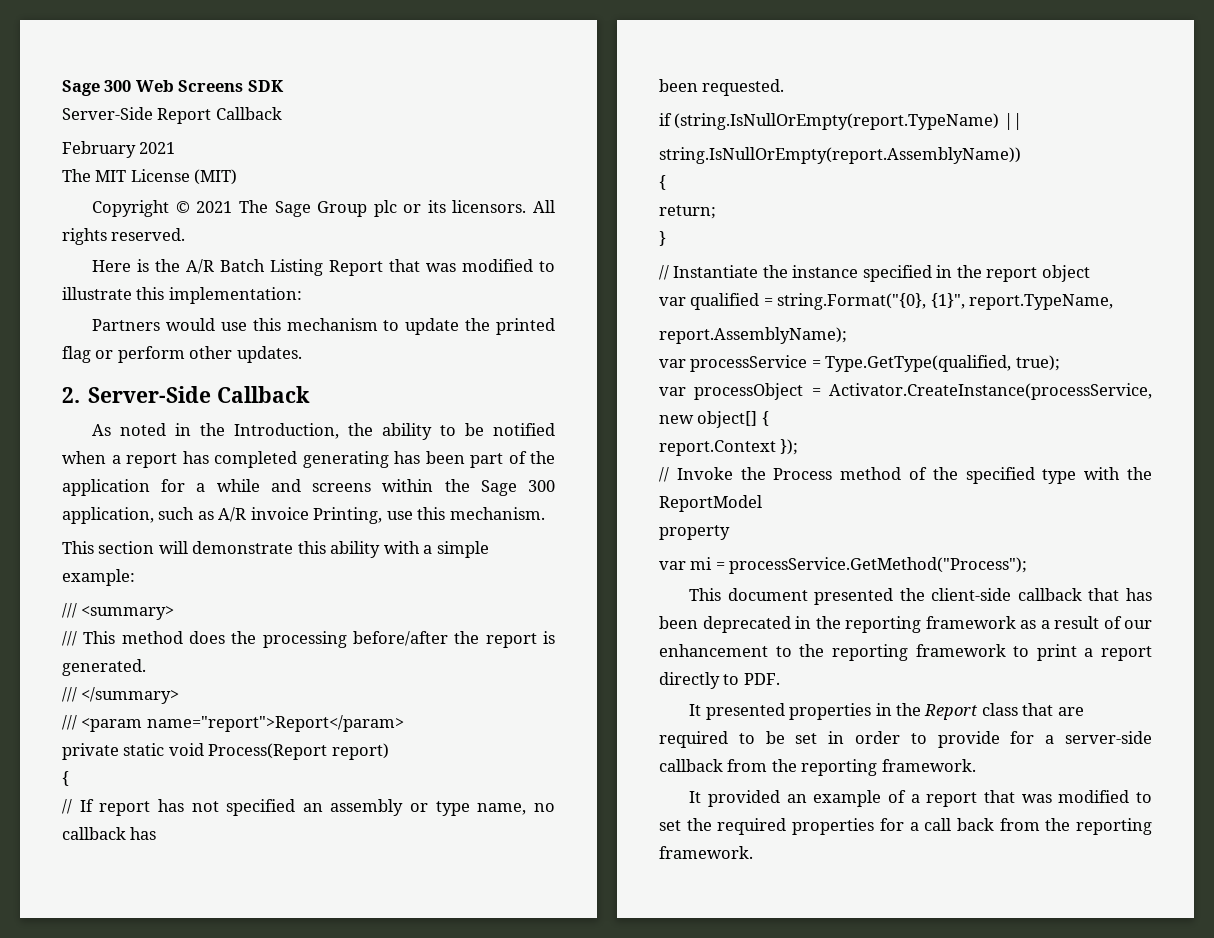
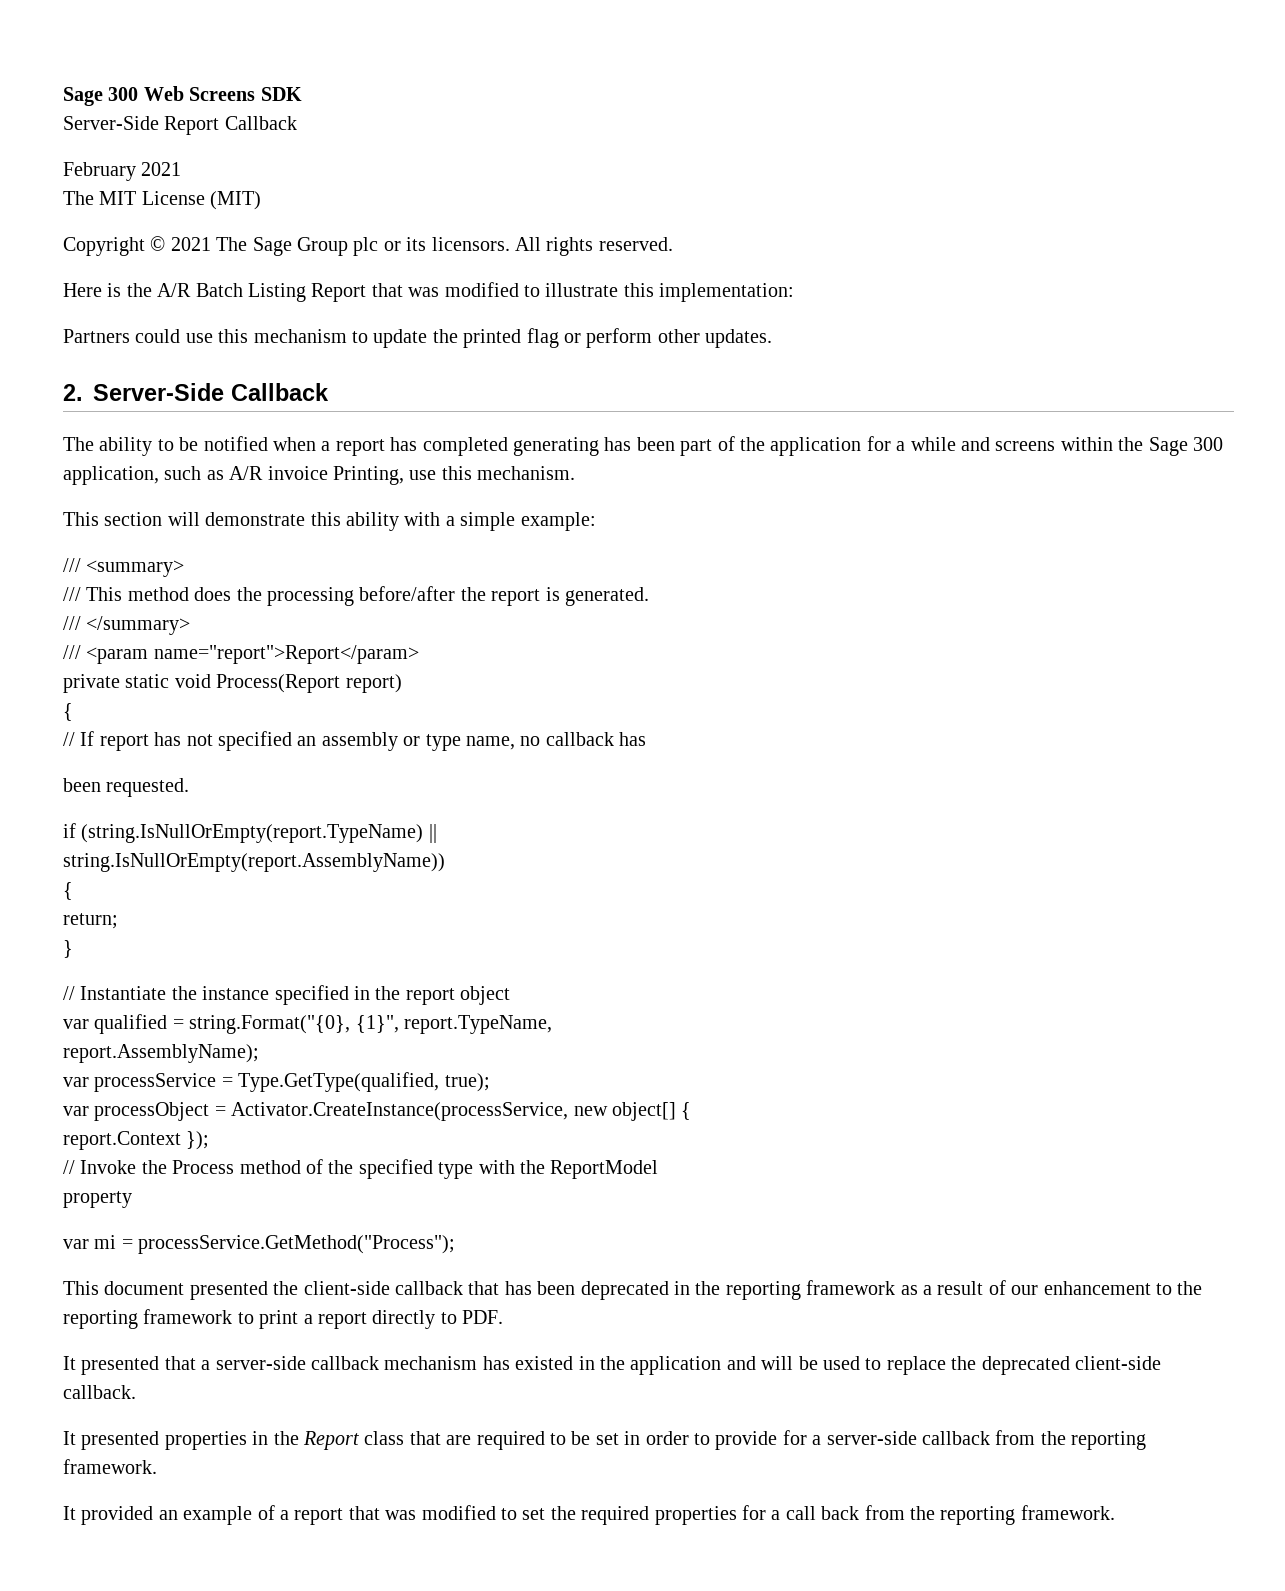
- Partners would use this mechanism to update the printed flag or perform other updates.
+ Partners could use this mechanism to update the printed flag or perform other updates.
- As noted in the Introduction, the ability to be notified when a report has completed generating has been part of the application for a while and screens within the Sage 300 application, such as A/R invoice Printing, use this mechanism.
+ The ability to be notified when a report has completed generating has been part of the application for a while and screens within the Sage 300 application, such as A/R invoice Printing, use this mechanism.
+ It presented that a server-side callback mechanism has existed in the application and will be used to replace the deprecated client-side callback.

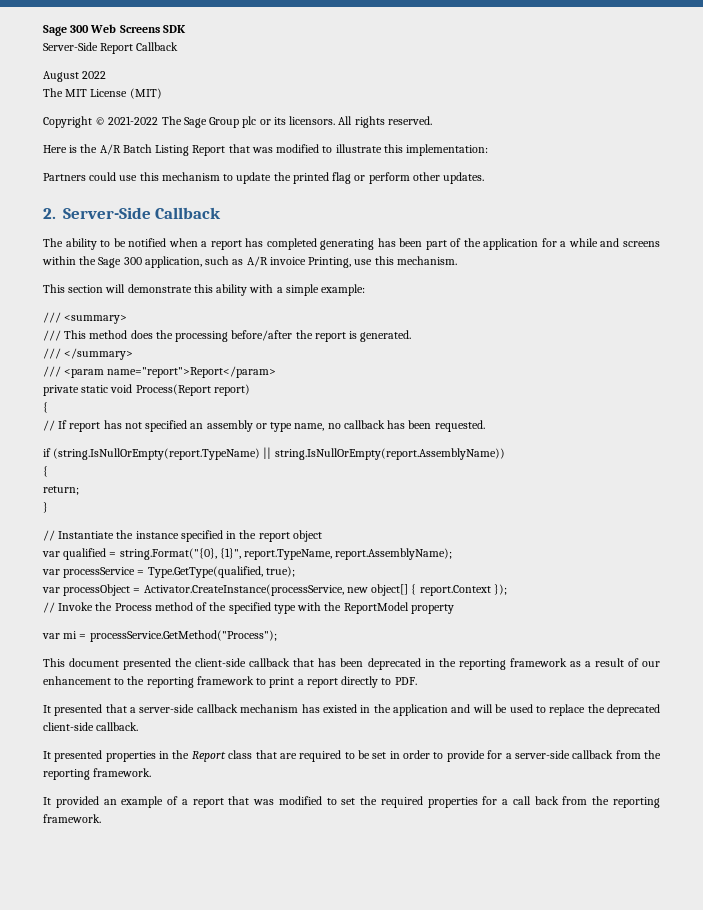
- February 2021
+ August 2022
- Copyright © 2021 The Sage Group plc or its licensors.
+ Copyright © 2021-2022 The Sage Group plc or its licensors.
- // If report has not specified an assembly or type name, no callback has
- been requested.
+ // If report has not specified an assembly or type name, no callback has been requested.
- if (string.IsNullOrEmpty(report.TypeName) ||
- string.IsNullOrEmpty(report.AssemblyName))
+ if (string.IsNullOrEmpty(report.TypeName) || string.IsNullOrEmpty(report.AssemblyName))
- var qualified = string.Format("{0}, {1}", report.TypeName,
- report.AssemblyName);
+ var qualified = string.Format("{0}, {1}", report.TypeName, report.AssemblyName);
- var processObject = Activator.CreateInstance(processService, new object[] {
- report.Context });
+ var processObject = Activator.CreateInstance(processService, new object[] { report.Context });
- // Invoke the Process method of the specified type with the ReportModel
- property
+ // Invoke the Process method of the specified type with the ReportModel property

